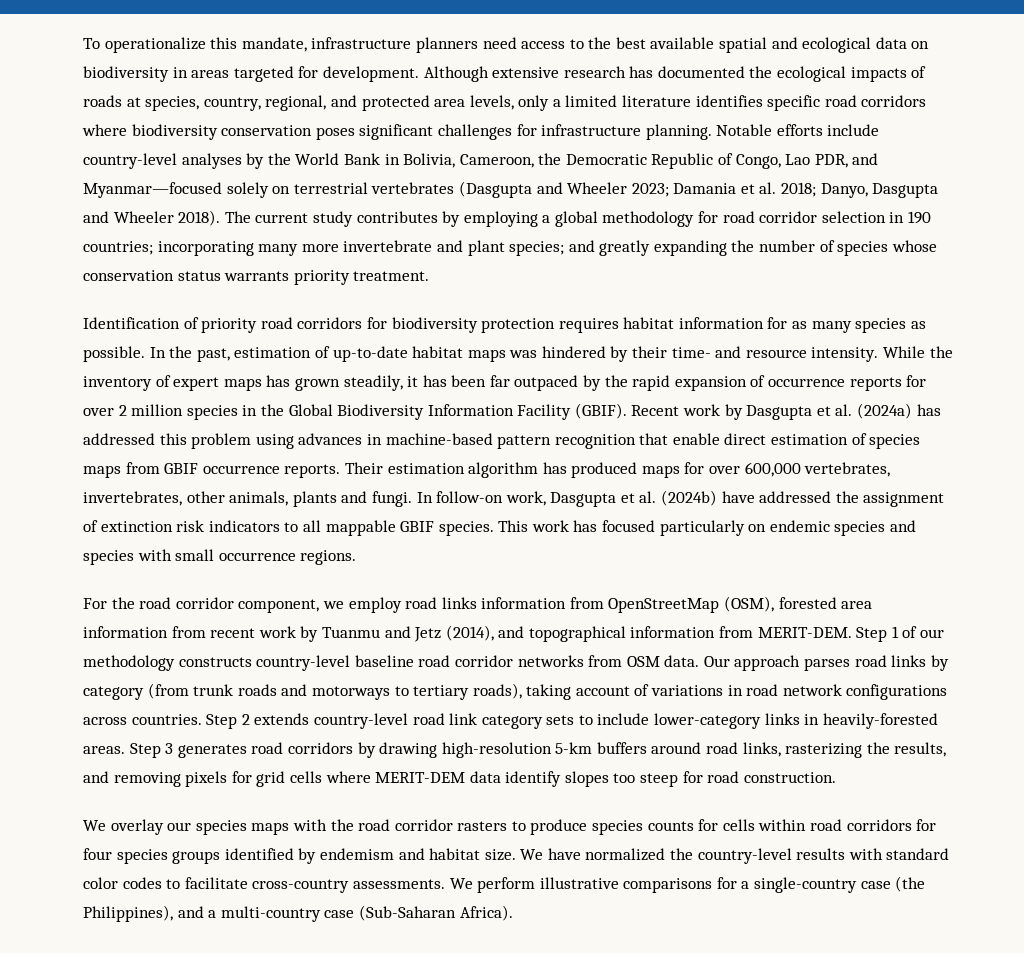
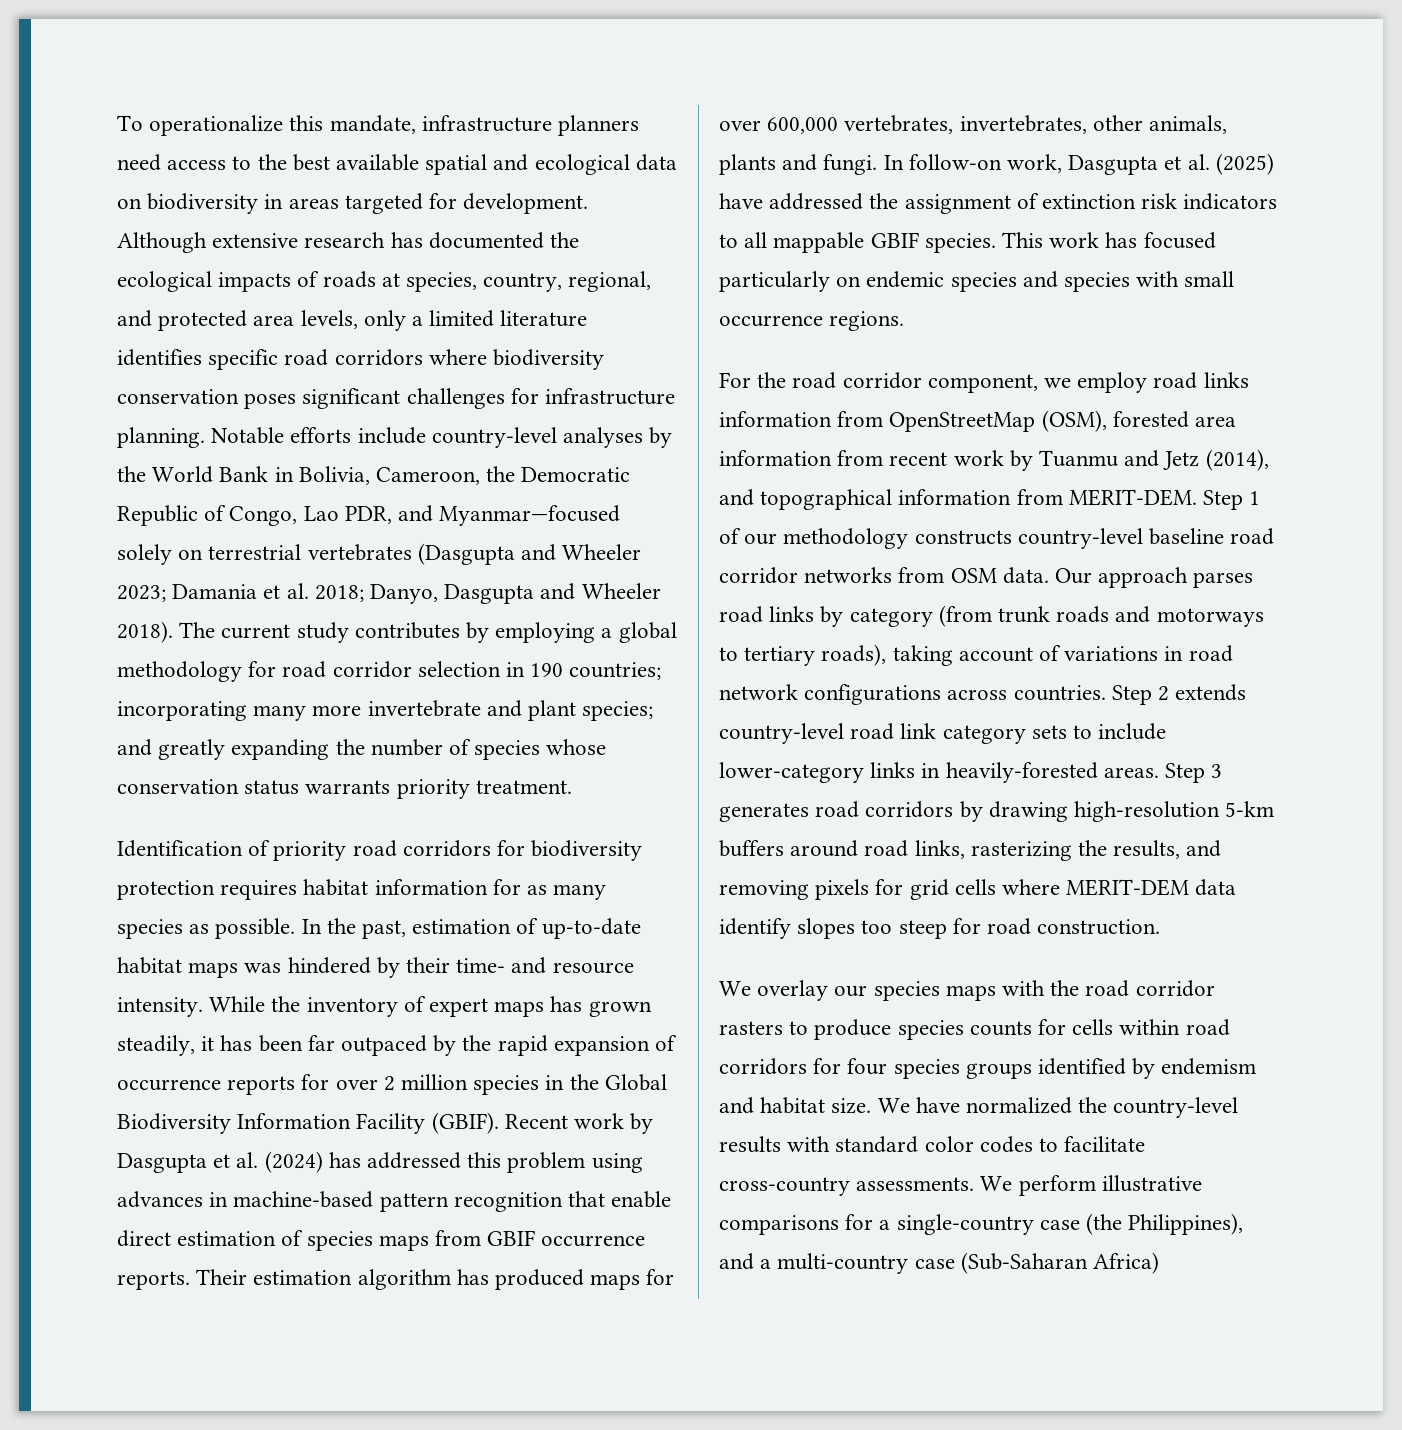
- Recent work by Dasgupta et al. (2024a) has addressed this problem using advances in machine-based pattern recognition that enable direct estimation of species maps from GBIF occurrence reports.
+ Recent work by Dasgupta et al. (2024) has addressed this problem using advances in machine-based pattern recognition that enable direct estimation of species maps from GBIF occurrence reports.
- In follow-on work, Dasgupta et al. (2024b) have addressed the assignment of extinction risk indicators to all mappable GBIF species.
+ In follow-on work, Dasgupta et al. (2025) have addressed the assignment of extinction risk indicators to all mappable GBIF species.
- We perform illustrative comparisons for a single-country case (the Philippines), and a multi-country case (Sub-Saharan Africa).
+ We perform illustrative comparisons for a single-country case (the Philippines), and a multi-country case (Sub-Saharan Africa)

